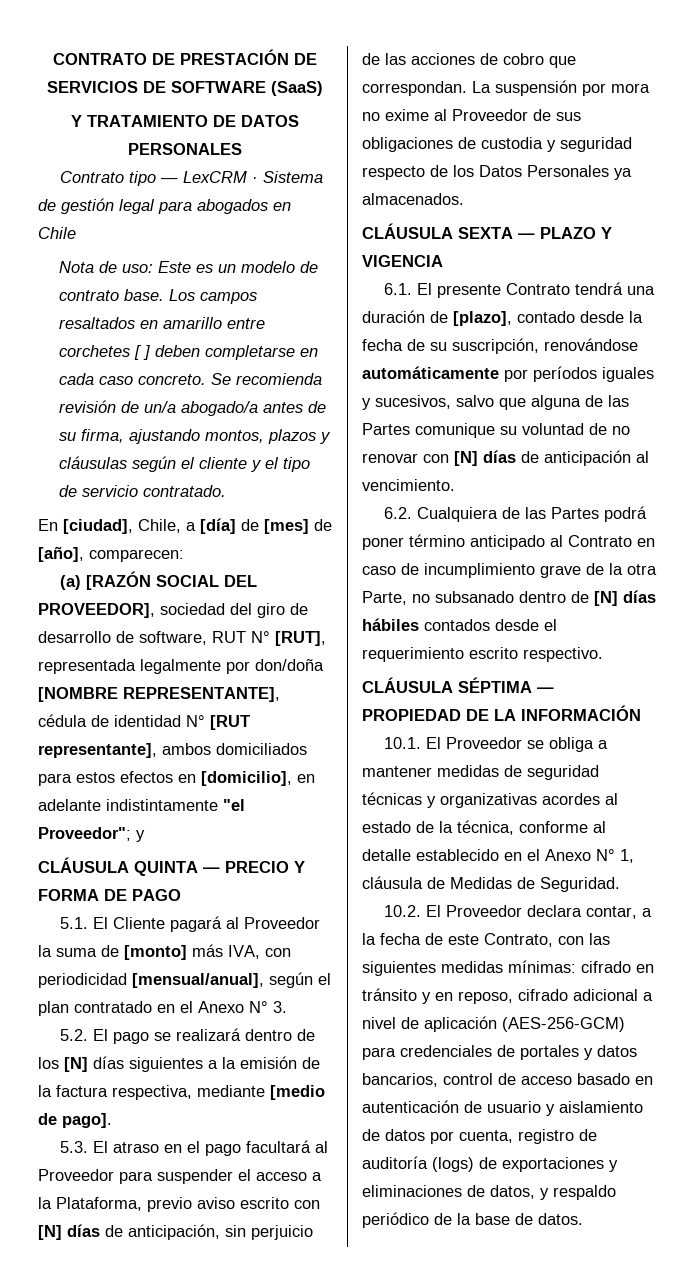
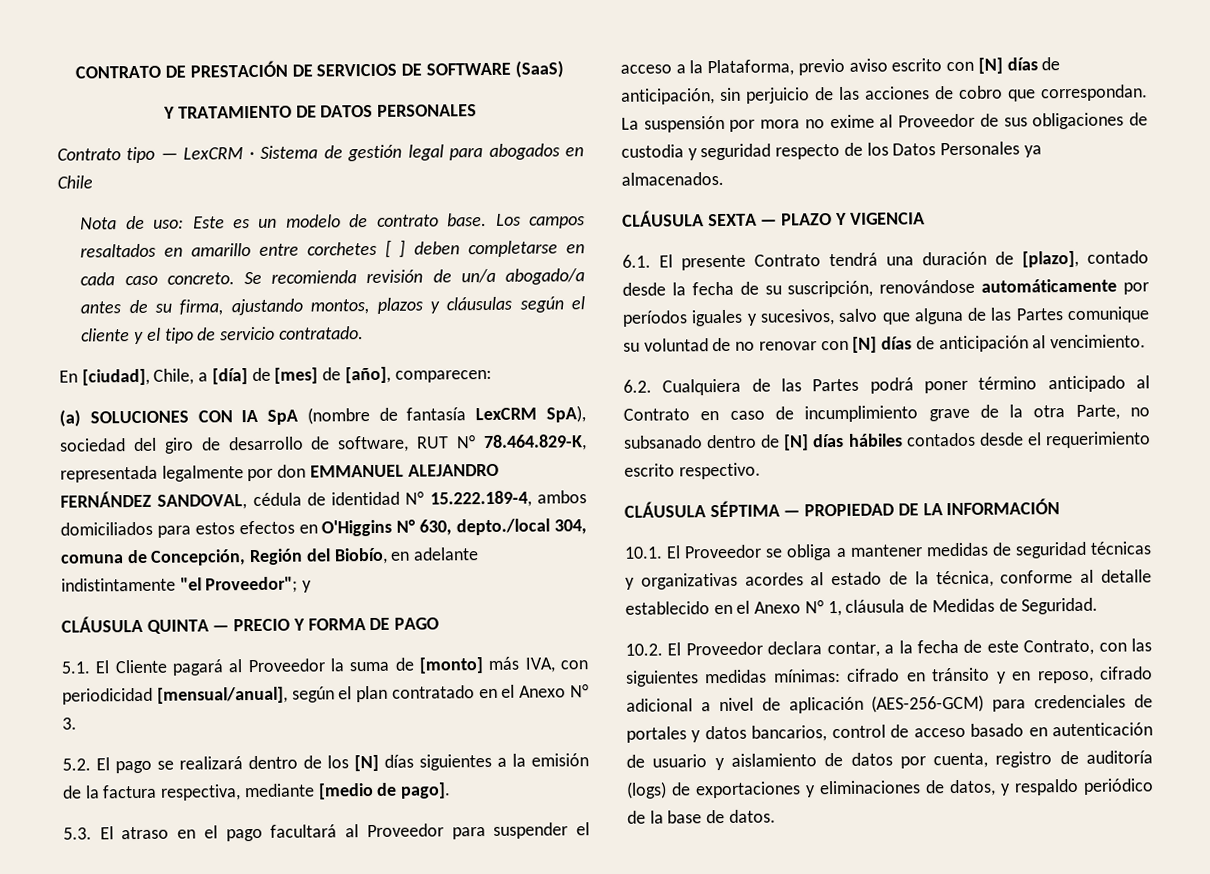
- (a) [RAZÓN SOCIAL DEL PROVEEDOR], sociedad del giro de desarrollo de software, RUT N° [RUT], representada legalmente por don/doña [NOMBRE REPRESENTANTE], cédula de identidad N° [RUT representante], ambos domiciliados para estos efectos en [domicilio], en adelante indistintamente "el Proveedor"; y
+ (a) SOLUCIONES CON IA SpA (nombre de fantasía LexCRM SpA), sociedad del giro de desarrollo de software, RUT N° 78.464.829-K, representada legalmente por don EMMANUEL ALEJANDRO FERNÁNDEZ SANDOVAL, cédula de identidad N° 15.222.189-4, ambos domiciliados para estos efectos en O'Higgins N° 630, depto./local 304, comuna de Concepción, Región del Biobío, en adelante indistintamente "el Proveedor"; y

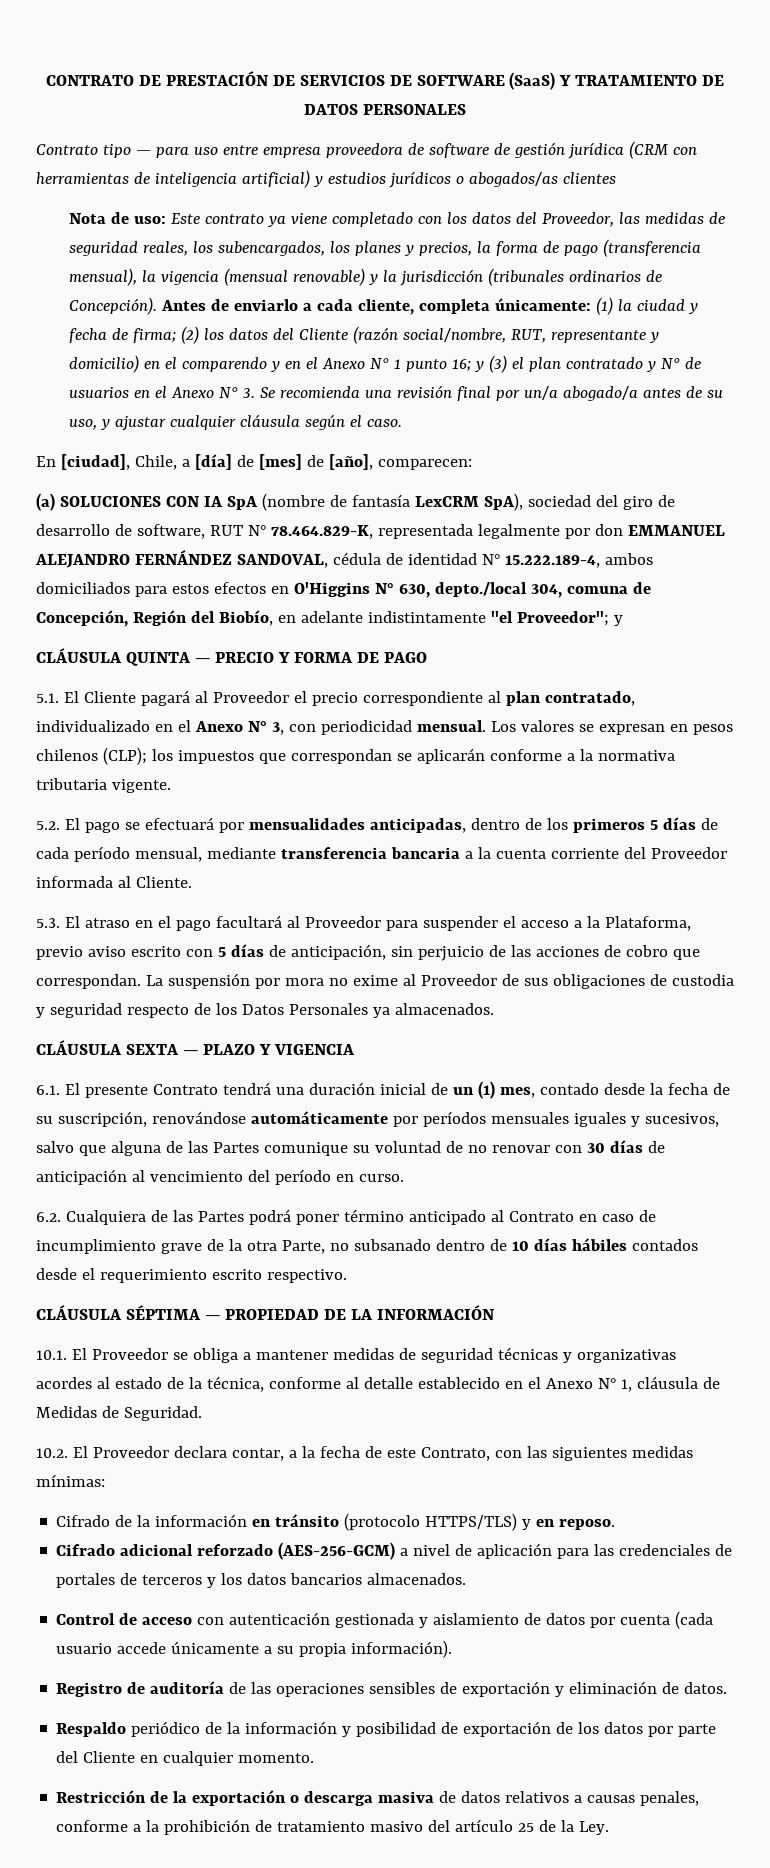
- CONTRATO DE PRESTACIÓN DE SERVICIOS DE SOFTWARE (SaaS)
- Y TRATAMIENTO DE DATOS PERSONALES
+ CONTRATO DE PRESTACIÓN DE SERVICIOS DE SOFTWARE (SaaS) Y TRATAMIENTO DE DATOS PERSONALES
- Contrato tipo — LexCRM · Sistema de gestión legal para abogados en Chile
- Nota de uso: Este es un modelo de contrato base. Los campos resaltados en amarillo entre corchetes [ ] deben completarse en cada caso concreto. Se recomienda revisión de un/a abogado/a antes de su firma, ajustando montos, plazos y cláusulas según el cliente y el tipo de servicio contratado.
+ Contrato tipo — para uso entre empresa proveedora de software de gestión jurídica (CRM con herramientas de inteligencia artificial) y estudios jurídicos o abogados/as clientes
+ Nota de uso: Este contrato ya viene completado con los datos del Proveedor, las medidas de seguridad reales, los subencargados, los planes y precios, la forma de pago (transferencia mensual), la vigencia (mensual renovable) y la jurisdicción (tribunales ordinarios de Concepción). Antes de enviarlo a cada cliente, completa únicamente: (1) la ciudad y fecha de firma; (2) los datos del Cliente (razón social/nombre, RUT, representante y domicilio) en el comparendo y en el Anexo N° 1 punto 16; y (3) el plan contratado y N° de usuarios en el Anexo N° 3. Se recomienda una revisión final por un/a abogado/a antes de su uso, y ajustar cualquier cláusula según el caso.
- 5.1. El Cliente pagará al Proveedor la suma de [monto] más IVA, con periodicidad [mensual/anual], según el plan contratado en el Anexo N° 3.
- 5.2. El pago se realizará dentro de los [N] días siguientes a la emisión de la factura respectiva, mediante [medio de pago].
+ 5.1. El Cliente pagará al Proveedor el precio correspondiente al plan contratado, individualizado en el Anexo N° 3, con periodicidad mensual. Los valores se expresan en pesos chilenos (CLP); los impuestos que correspondan se aplicarán conforme a la normativa tributaria vigente.
+ 5.2. El pago se efectuará por mensualidades anticipadas, dentro de los primeros 5 días de cada período mensual, mediante transferencia bancaria a la cuenta corriente del Proveedor informada al Cliente.
- 5.3. El atraso en el pago facultará al Proveedor para suspender el acceso a la Plataforma, previo aviso escrito con [N] días de anticipación, sin perjuicio de las acciones de cobro que correspondan.
+ 5.3. El atraso en el pago facultará al Proveedor para suspender el acceso a la Plataforma, previo aviso escrito con 5 días de anticipación, sin perjuicio de las acciones de cobro que correspondan.
- 6.1. El presente Contrato tendrá una duración de [plazo], contado desde la fecha de su suscripción, renovándose automáticamente por períodos iguales y sucesivos, salvo que alguna de las Partes comunique su voluntad de no renovar con [N] días de anticipación al vencimiento.
+ 6.1. El presente Contrato tendrá una duración inicial de un (1) mes, contado desde la fecha de su suscripción, renovándose automáticamente por períodos mensuales iguales y sucesivos, salvo que alguna de las Partes comunique su voluntad de no renovar con 30 días de anticipación al vencimiento del período en curso.
- 6.2. Cualquiera de las Partes podrá poner término anticipado al Contrato en caso de incumplimiento grave de la otra Parte, no subsanado dentro de [N] días hábiles contados desde el requerimiento escrito respectivo.
+ 6.2. Cualquiera de las Partes podrá poner término anticipado al Contrato en caso de incumplimiento grave de la otra Parte, no subsanado dentro de 10 días hábiles contados desde el requerimiento escrito respectivo.
- 10.2. El Proveedor declara contar, a la fecha de este Contrato, con las siguientes medidas mínimas: cifrado en tránsito y en reposo, cifrado adicional a nivel de aplicación (AES-256-GCM) para credenciales de portales y datos bancarios, control de acceso basado en autenticación de usuario y aislamiento de datos por cuenta, registro de auditoría (logs) de exportaciones y eliminaciones de datos, y respaldo periódico de la base de datos.
+ 10.2. El Proveedor declara contar, a la fecha de este Contrato, con las siguientes medidas mínimas:
+ Cifrado de la información en tránsito (protocolo HTTPS/TLS) y en reposo.
+ Cifrado adicional reforzado (AES-256-GCM) a nivel de aplicación para las credenciales de portales de terceros y los datos bancarios almacenados.
+ Control de acceso con autenticación gestionada y aislamiento de datos por cuenta (cada usuario accede únicamente a su propia información).
+ Registro de auditoría de las operaciones sensibles de exportación y eliminación de datos.
+ Respaldo periódico de la información y posibilidad de exportación de los datos por parte del Cliente en cualquier momento.
+ Restricción de la exportación o descarga masiva de datos relativos a causas penales, conforme a la prohibición de tratamiento masivo del artículo 25 de la Ley.

